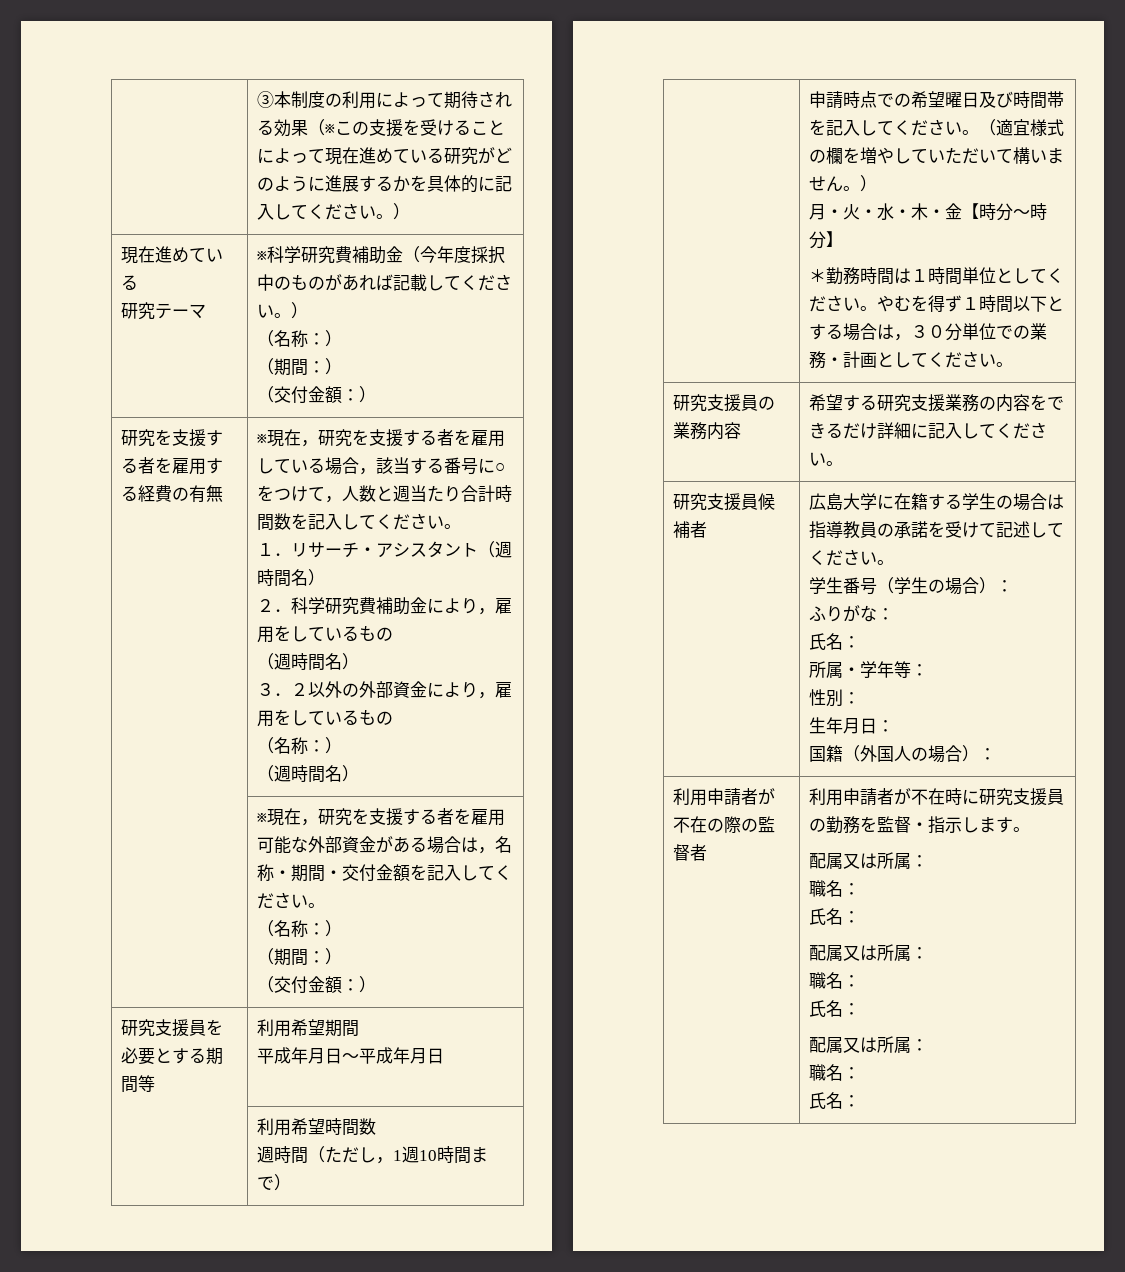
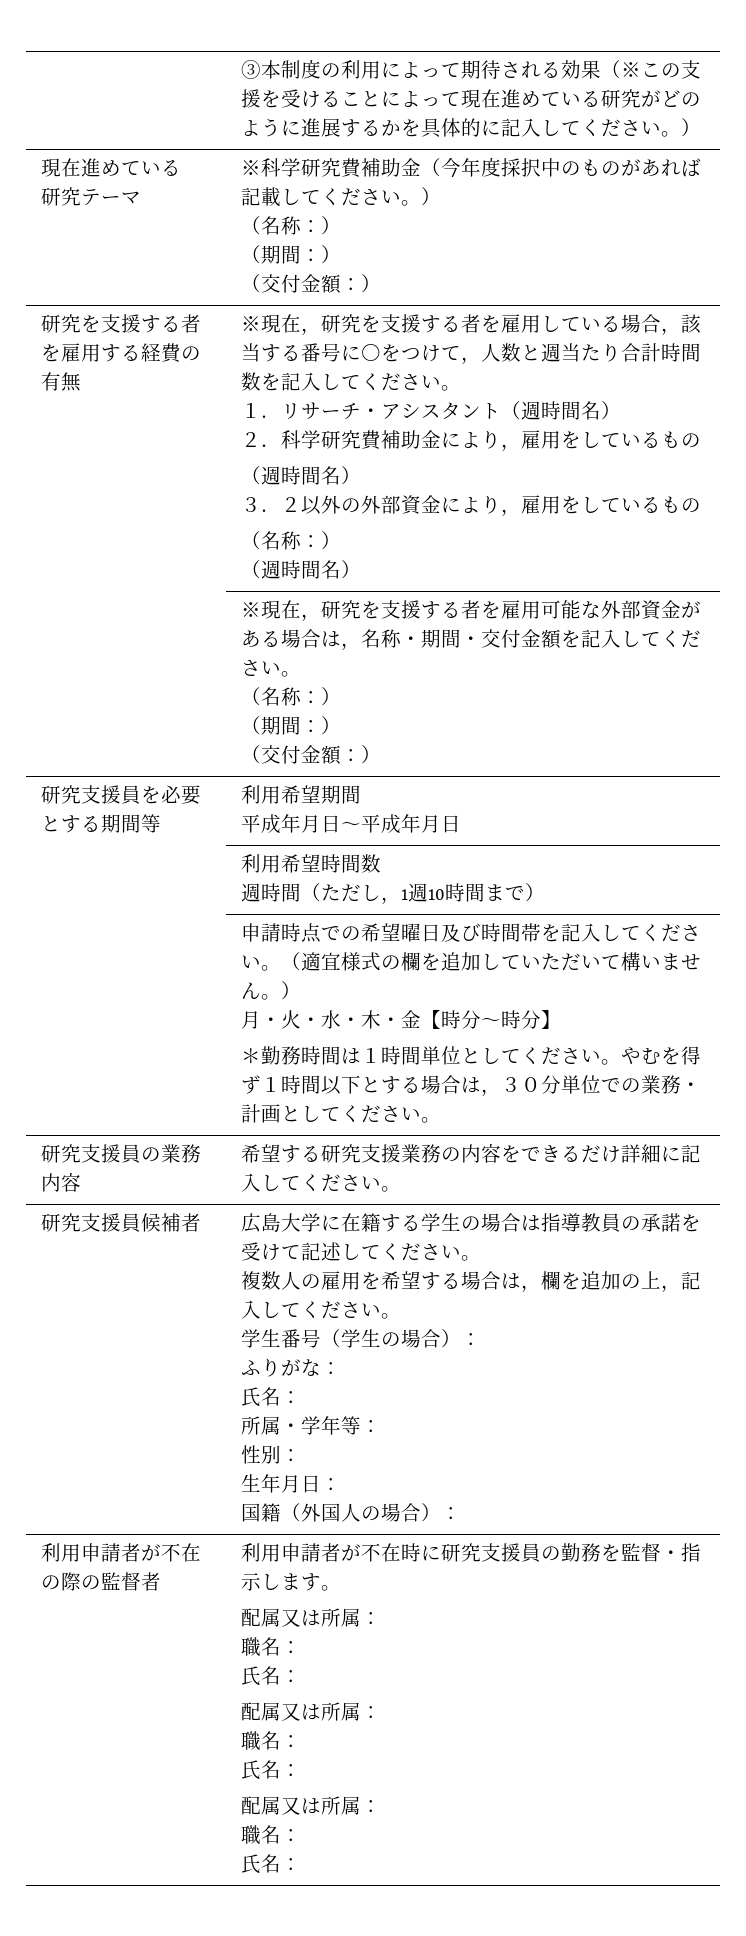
- （適宜様式の欄を増やしていただいて構いません。）
+ （適宜様式の欄を追加していただいて構いません。）
+ 複数人の雇用を希望する場合は，欄を追加の上，記入してください。

